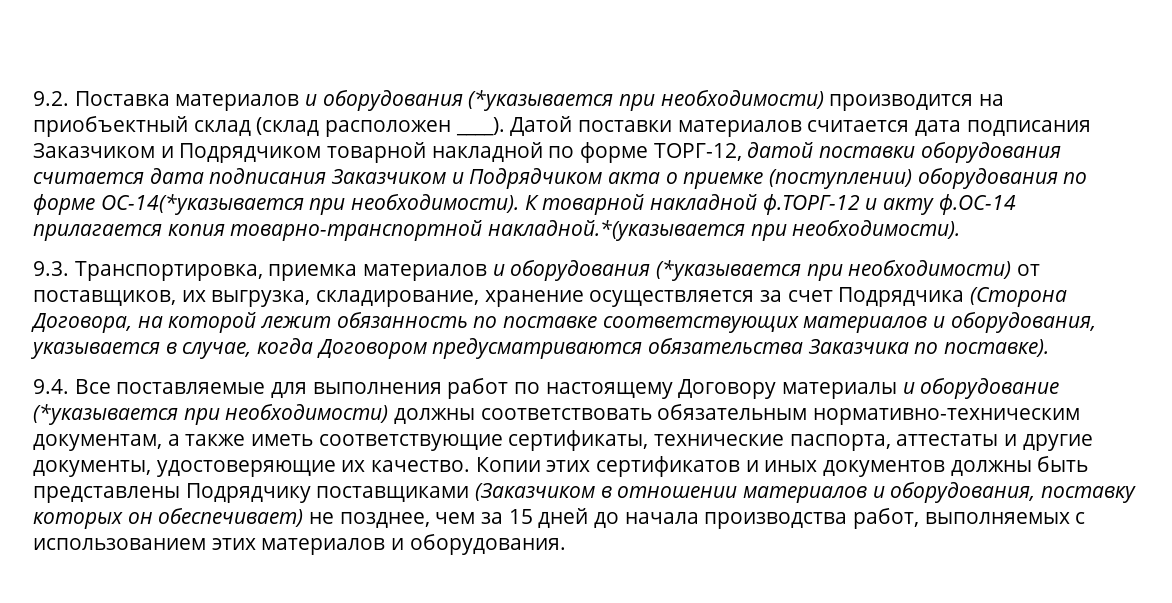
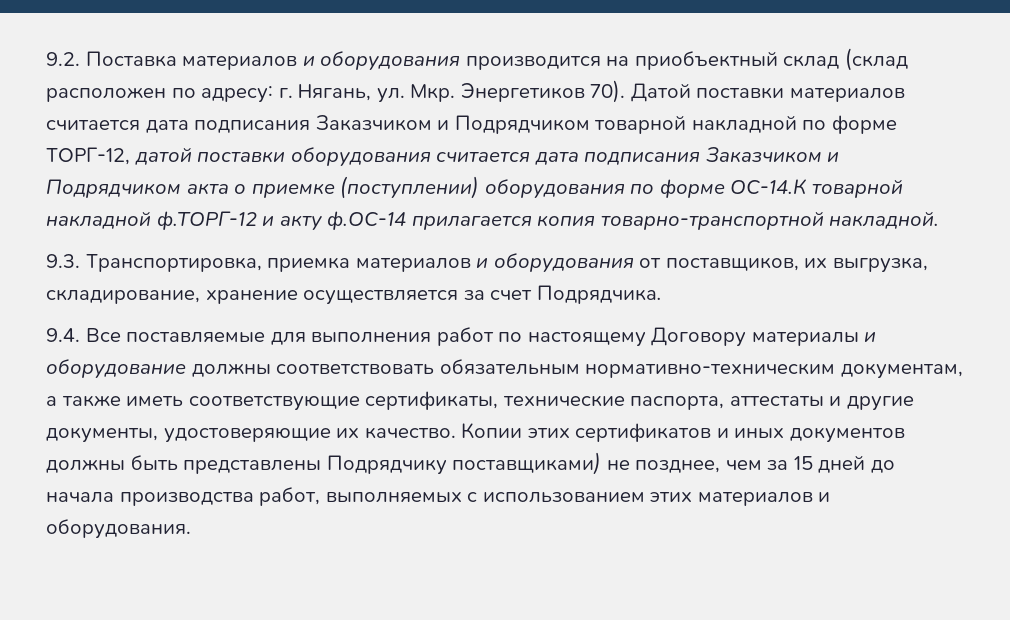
- 9.2. Поставка материалов и оборудования (*указывается при необходимости) производится на приобъектный склад (склад расположен ____).
+ 9.2. Поставка материалов и оборудования производится на приобъектный склад (склад расположен по адресу: г. Нягань, ул. Мкр. Энергетиков 70).
- Датой поставки материалов считается дата подписания Заказчиком и Подрядчиком товарной накладной по форме ТОРГ-12, датой поставки оборудования считается дата подписания Заказчиком и Подрядчиком акта о приемке (поступлении) оборудования по форме ОС-14(*указывается при необходимости). К товарной накладной ф.ТОРГ-12 и акту ф.ОС-14 прилагается копия товарно-транспортной накладной.*(указывается при необходимости).
+ Датой поставки материалов считается дата подписания Заказчиком и Подрядчиком товарной накладной по форме ТОРГ-12, датой поставки оборудования считается дата подписания Заказчиком и Подрядчиком акта о приемке (поступлении) оборудования по форме ОС-14.К товарной накладной ф.ТОРГ-12 и акту ф.ОС-14 прилагается копия товарно-транспортной накладной.
- 9.3. Транспортировка, приемка материалов и оборудования (*указывается при необходимости) от поставщиков, их выгрузка, складирование, хранение осуществляется за счет Подрядчика (Сторона Договора, на которой лежит обязанность по поставке соответствующих материалов и оборудования, указывается в случае, когда Договором предусматриваются обязательства Заказчика по поставке).
+ 9.3. Транспортировка, приемка материалов и оборудования от поставщиков, их выгрузка, складирование, хранение осуществляется за счет Подрядчика.
- 9.4. Все поставляемые для выполнения работ по настоящему Договору материалы и оборудование (*указывается при необходимости) должны соответствовать обязательным нормативно-техническим документам, а также иметь соответствующие сертификаты, технические паспорта, аттестаты и другие документы, удостоверяющие их качество.
+ 9.4. Все поставляемые для выполнения работ по настоящему Договору материалы и оборудование должны соответствовать обязательным нормативно-техническим документам, а также иметь соответствующие сертификаты, технические паспорта, аттестаты и другие документы, удостоверяющие их качество.
- Копии этих сертификатов и иных документов должны быть представлены Подрядчику поставщиками (Заказчиком в отношении материалов и оборудования, поставку которых он обеспечивает) не позднее, чем за 15 дней до начала производства работ, выполняемых с использованием этих материалов и оборудования.
+ Копии этих сертификатов и иных документов должны быть представлены Подрядчику поставщиками) не позднее, чем за 15 дней до начала производства работ, выполняемых с использованием этих материалов и оборудования.

